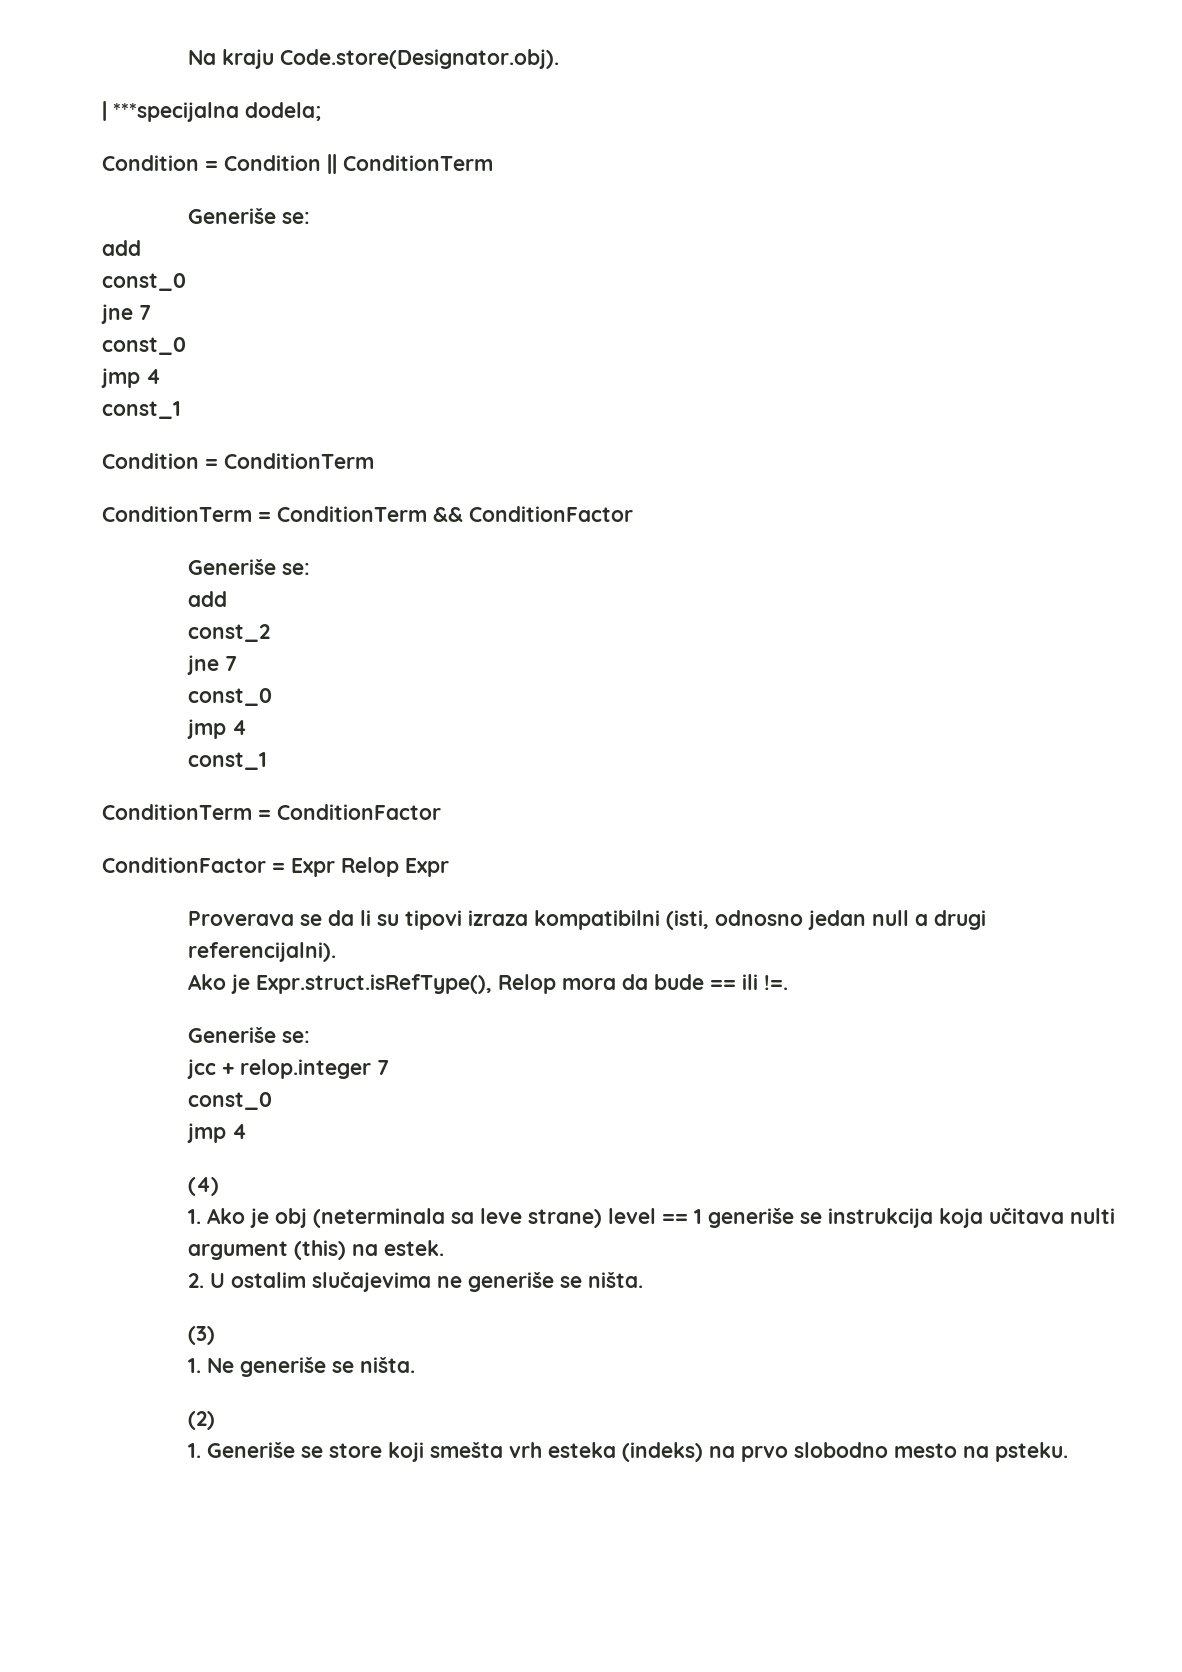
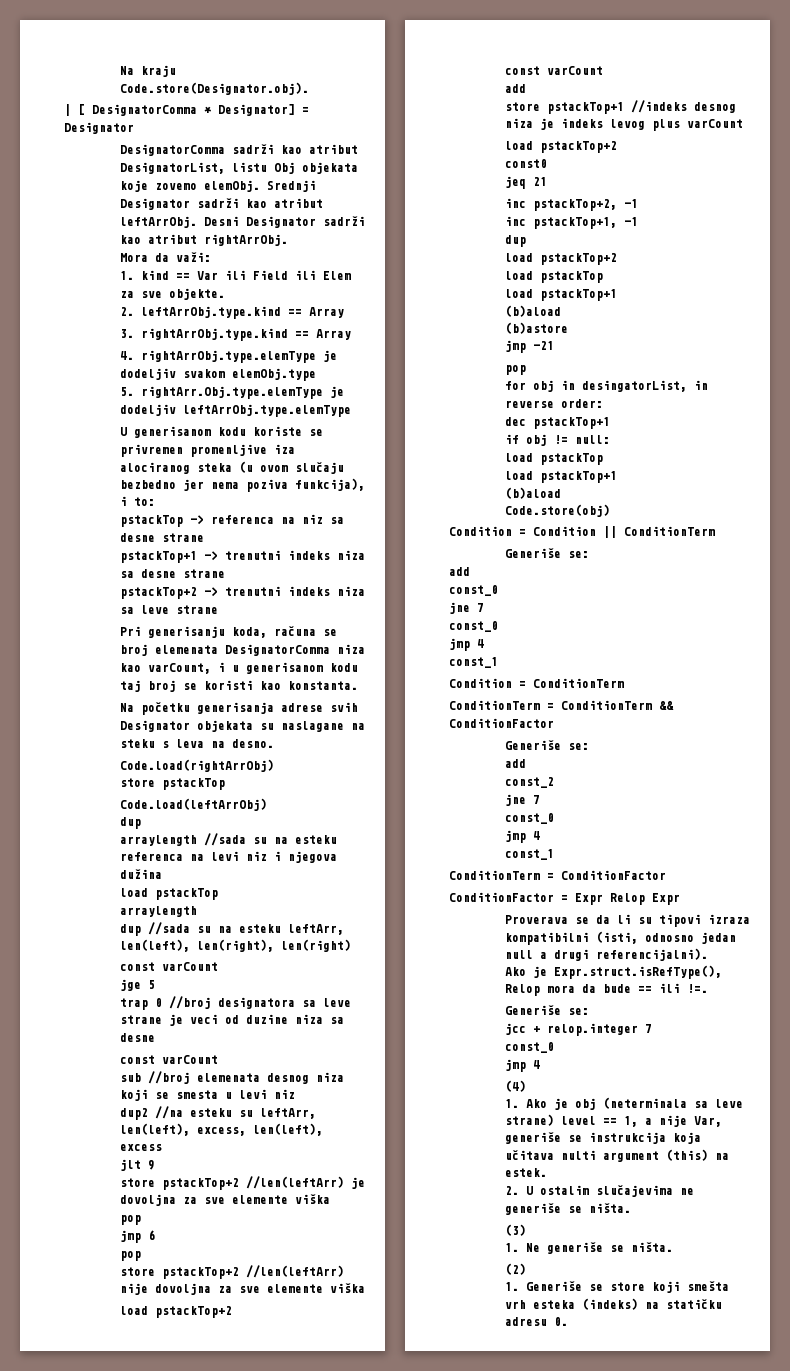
- | ***specijalna dodela;
+ | [ DesignatorComma * Designator] = Designator
+ DesignatorComma sadrži kao atribut DesignatorList, listu Obj objekata koje zovemo elemObj. Srednji Designator sadrži kao atribut leftArrObj. Desni Designator sadrži kao atribut rightArrObj.
+ Mora da važi:
+ 1. kind == Var ili Field ili Elem za sve objekte.
+ 2. leftArrObj.type.kind == Array
+ 3. rightArrObj.type.kind == Array
+ 4. rightArrObj.type.elemType je dodeljiv svakom elemObj.type
+ 5. rightArr.Obj.type.elemType je dodeljiv leftArrObj.type.elemType
+ U generisanom kodu koriste se privremen promenljive iza alociranog steka (u ovom slučaju bezbedno jer nema poziva funkcija), i to:
+ pstackTop -> referenca na niz sa desne strane
+ pstackTop+1 -> trenutni indeks niza sa desne strane
+ pstackTop+2 -> trenutni indeks niza sa leve strane
+ Pri generisanju koda, računa se broj elemenata DesignatorComma niza kao varCount, i u generisanom kodu taj broj se koristi kao konstanta.
+ Na početku generisanja adrese svih Designator objekata su naslagane na steku s leva na desno.
+ Code.load(rightArrObj)
+ store pstackTop
+ Code.load(leftArrObj)
+ dup
+ arraylength //sada su na esteku referenca na levi niz i njegova dužina
+ load pstackTop
+ arraylength
+ dup //sada su na esteku leftArr, len(left), len(right), len(right)
+ const varCount
+ jge 5
+ trap 0 //broj designatora sa leve strane je veci od duzine niza sa desne
+ const varCount
+ sub //broj elemenata desnog niza koji se smesta u levi niz
+ dup2 //na esteku su leftArr, len(left), excess, len(left), excess
+ jlt 9
+ store pstackTop+2 //len(leftArr) je dovoljna za sve elemente viška
+ pop
+ jmp 6
+ pop
+ store pstackTop+2 //len(leftArr) nije dovoljna za sve elemente viška
+ load pstackTop+2
+ const varCount
+ add
+ store pstackTop+1 //indeks desnog niza je indeks levog plus varCount
+ load pstackTop+2
+ const0
+ jeq 21
+ inc pstackTop+2, -1
+ inc pstackTop+1, -1
+ dup
+ load pstackTop+2
+ load pstackTop
+ load pstackTop+1
+ (b)aload
+ (b)astore
+ jmp -21
+ pop
+ for obj in desingatorList, in reverse order:
+ dec pstackTop+1
+ if obj != null:
+ load pstackTop
+ load pstackTop+1
+ (b)aload
+ Code.store(obj)
- 1. Ako je obj (neterminala sa leve strane) level == 1 generiše se instrukcija koja učitava nulti argument (this) na estek.
+ 1. Ako je obj (neterminala sa leve strane) level == 1, a nije Var, generiše se instrukcija koja učitava nulti argument (this) na estek.
- 1. Generiše se store koji smešta vrh esteka (indeks) na prvo slobodno mesto na psteku.
+ 1. Generiše se store koji smešta vrh esteka (indeks) na statičku adresu 0.

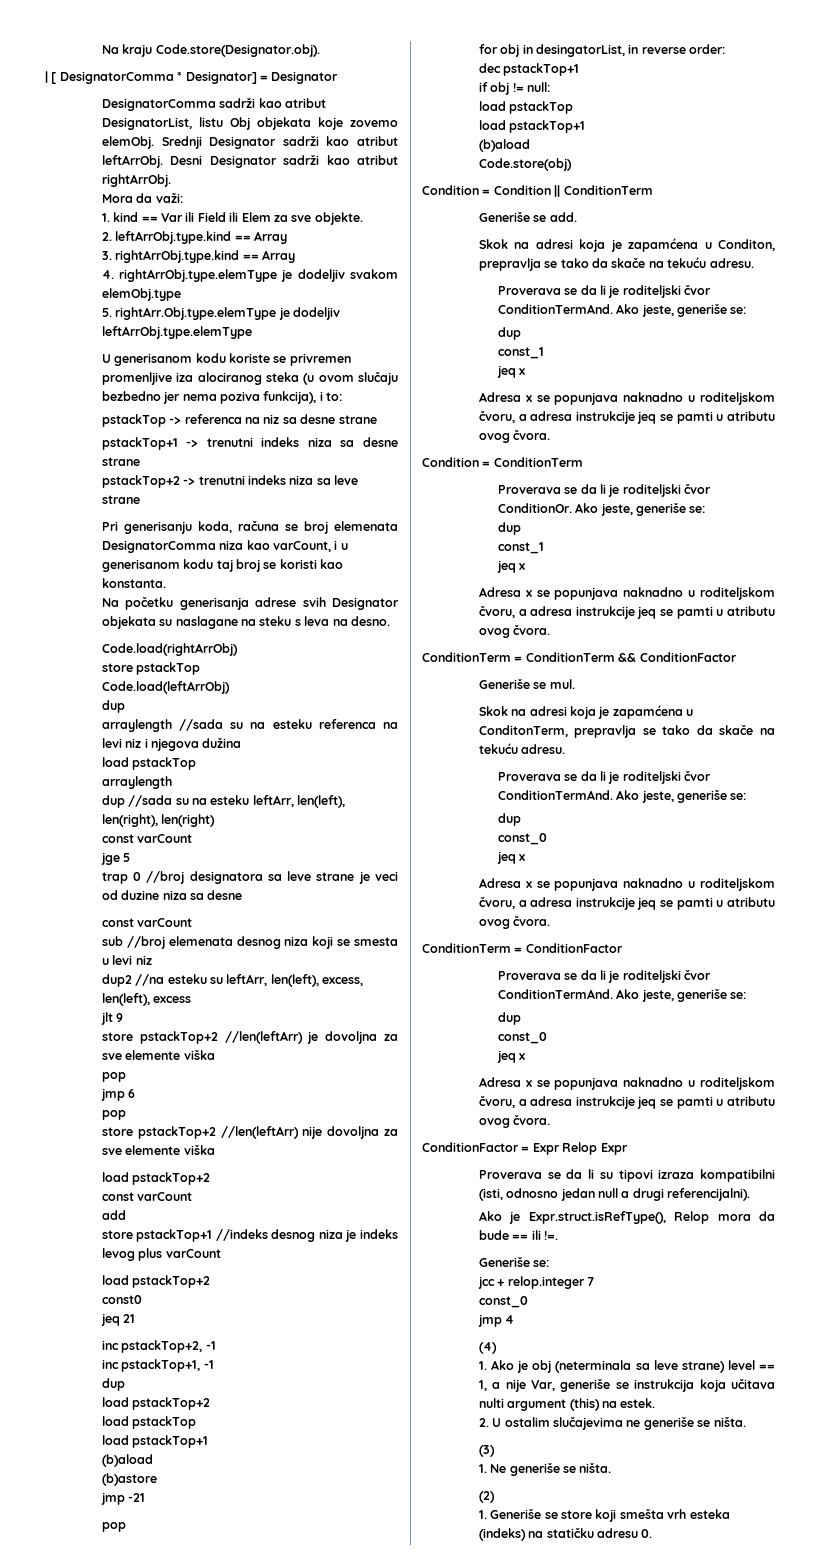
  Condition = Condition || ConditionTerm
- Generiše se:
- add
- const_0
- jne 7
- const_0
- jmp 4
+ Generiše se add.
+ Skok na adresi koja je zapamćena u Conditon, prepravlja se tako da skače na tekuću adresu.
+ Proverava se da li je roditeljski čvor ConditionTermAnd. Ako jeste, generiše se:
+ dup
  const_1
+ jeq x
+ Adresa x se popunjava naknadno u roditeljskom čvoru, a adresa instrukcije jeq se pamti u atributu ovog čvora.
  Condition = ConditionTerm
+ Proverava se da li je roditeljski čvor ConditionOr. Ako jeste, generiše se:
+ dup
+ const_1
+ jeq x
+ Adresa x se popunjava naknadno u roditeljskom čvoru, a adresa instrukcije jeq se pamti u atributu ovog čvora.
  ConditionTerm = ConditionTerm && ConditionFactor
- Generiše se:
- add
- const_2
- jne 7
+ Generiše se mul.
+ Skok na adresi koja je zapamćena u ConditonTerm, prepravlja se tako da skače na tekuću adresu.
+ Proverava se da li je roditeljski čvor ConditionTermAnd. Ako jeste, generiše se:
+ dup
  const_0
- jmp 4
- const_1
+ jeq x
+ Adresa x se popunjava naknadno u roditeljskom čvoru, a adresa instrukcije jeq se pamti u atributu ovog čvora.
  ConditionTerm = ConditionFactor
+ Proverava se da li je roditeljski čvor ConditionTermAnd. Ako jeste, generiše se:
+ dup
+ const_0
+ jeq x
+ Adresa x se popunjava naknadno u roditeljskom čvoru, a adresa instrukcije jeq se pamti u atributu ovog čvora.

